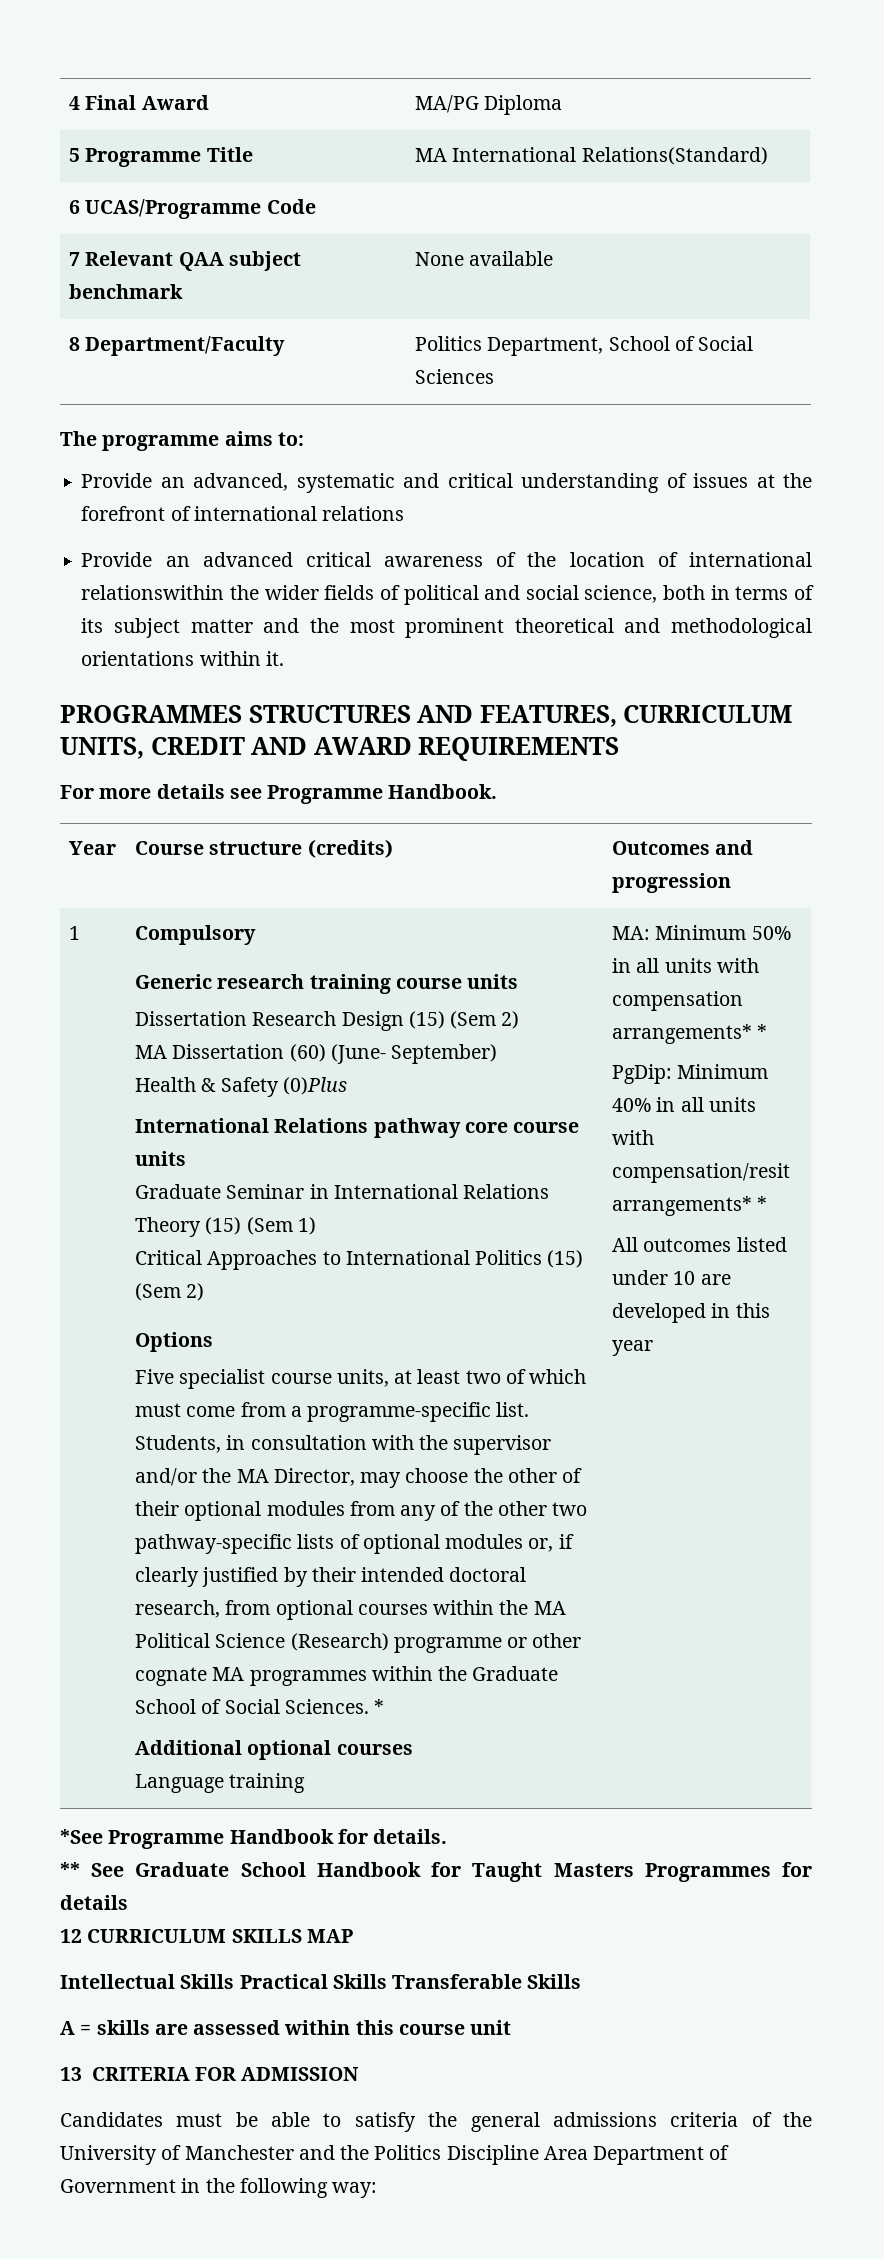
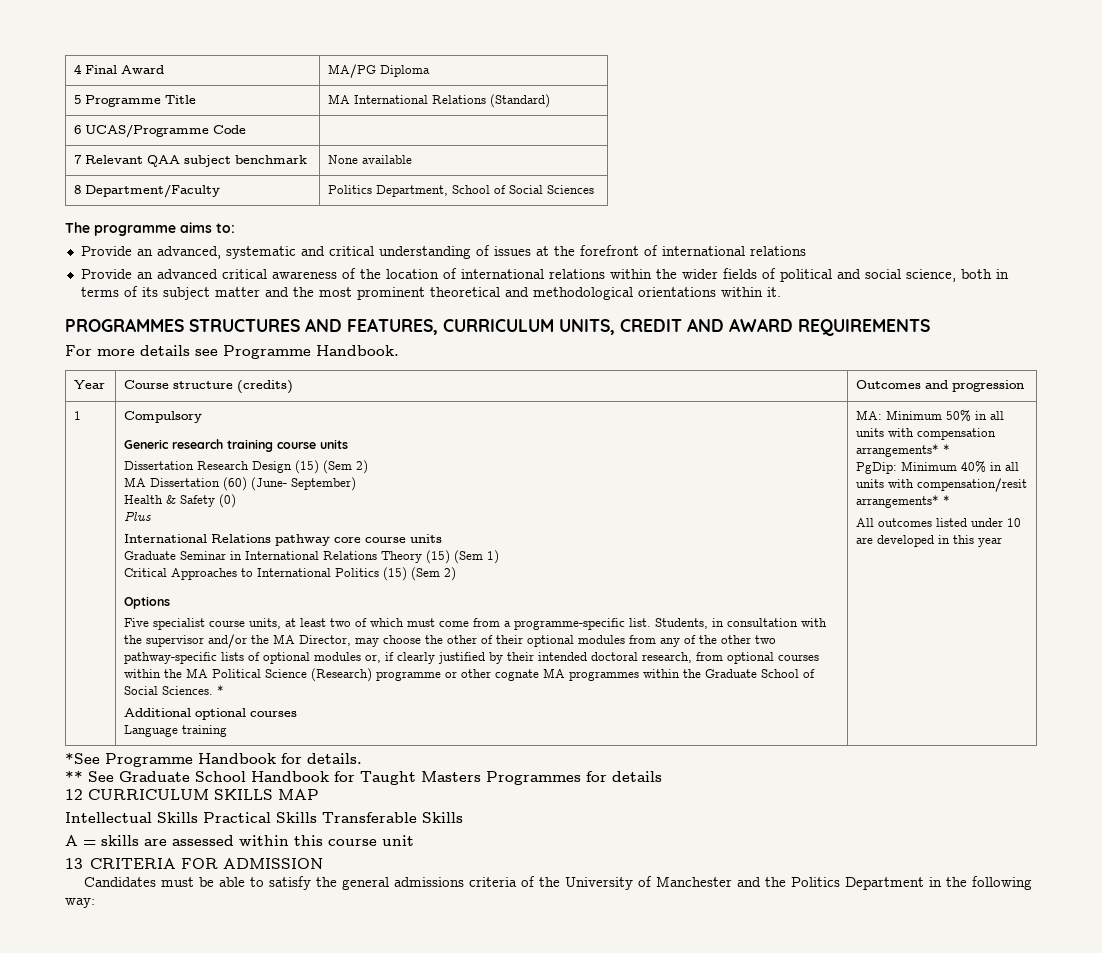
- 5 Programme Title | MA International Relations(Standard)
+ 5 Programme Title | MA International Relations (Standard)
- Provide an advanced critical awareness of the location of international relationswithin the wider fields of political and social science, both in terms of its subject matter and the most prominent theoretical and methodological orientations within it.
+ Provide an advanced critical awareness of the location of international relations within the wider fields of political and social science, both in terms of its subject matter and the most prominent theoretical and methodological orientations within it.
- Health & Safety (0)Plus
+ Health & Safety (0)
+ Plus
- Candidates must be able to satisfy the general admissions criteria of the University of Manchester and the Politics Discipline Area Department of Government in the following way:
+ Candidates must be able to satisfy the general admissions criteria of the University of Manchester and the Politics Department in the following way:

